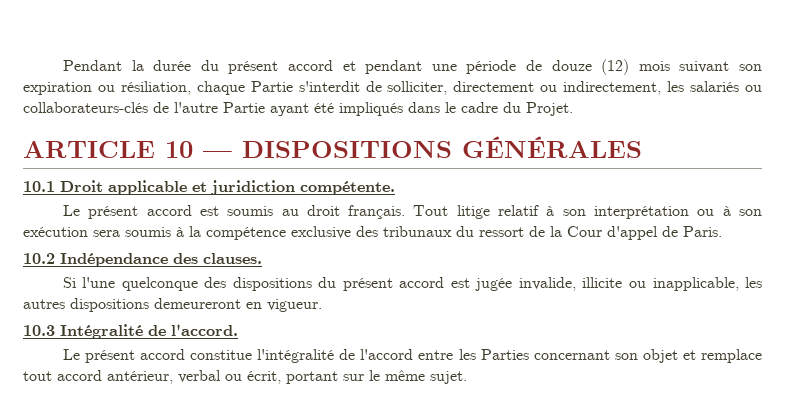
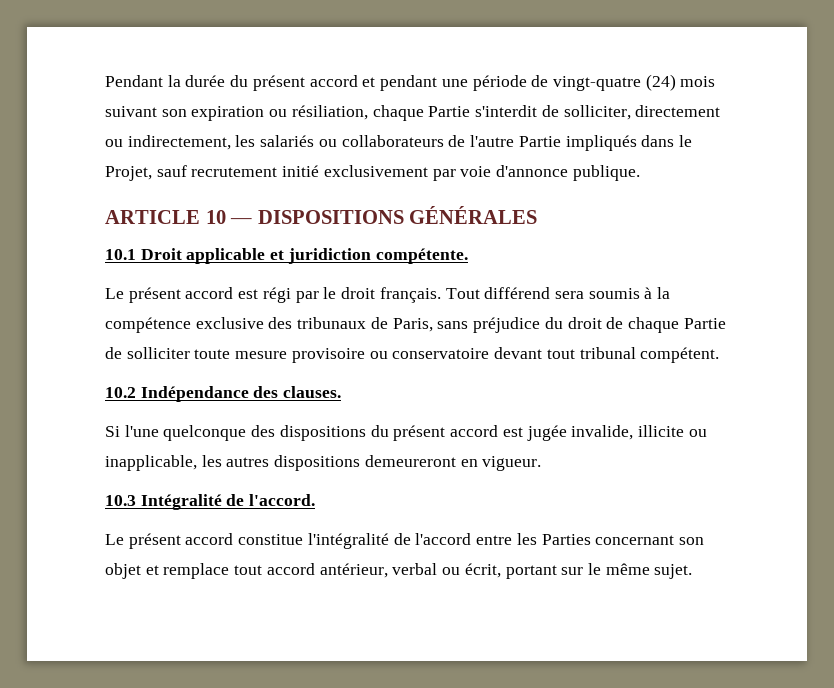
- Pendant la durée du présent accord et pendant une période de douze (12) mois suivant son expiration ou résiliation, chaque Partie s'interdit de solliciter, directement ou indirectement, les salariés ou collaborateurs-clés de l'autre Partie ayant été impliqués dans le cadre du Projet.
+ Pendant la durée du présent accord et pendant une période de vingt-quatre (24) mois suivant son expiration ou résiliation, chaque Partie s'interdit de solliciter, directement ou indirectement, les salariés ou collaborateurs de l'autre Partie impliqués dans le Projet, sauf recrutement initié exclusivement par voie d'annonce publique.
- Le présent accord est soumis au droit français. Tout litige relatif à son interprétation ou à son exécution sera soumis à la compétence exclusive des tribunaux du ressort de la Cour d'appel de Paris.
+ Le présent accord est régi par le droit français. Tout différend sera soumis à la compétence exclusive des tribunaux de Paris, sans préjudice du droit de chaque Partie de solliciter toute mesure provisoire ou conservatoire devant tout tribunal compétent.

